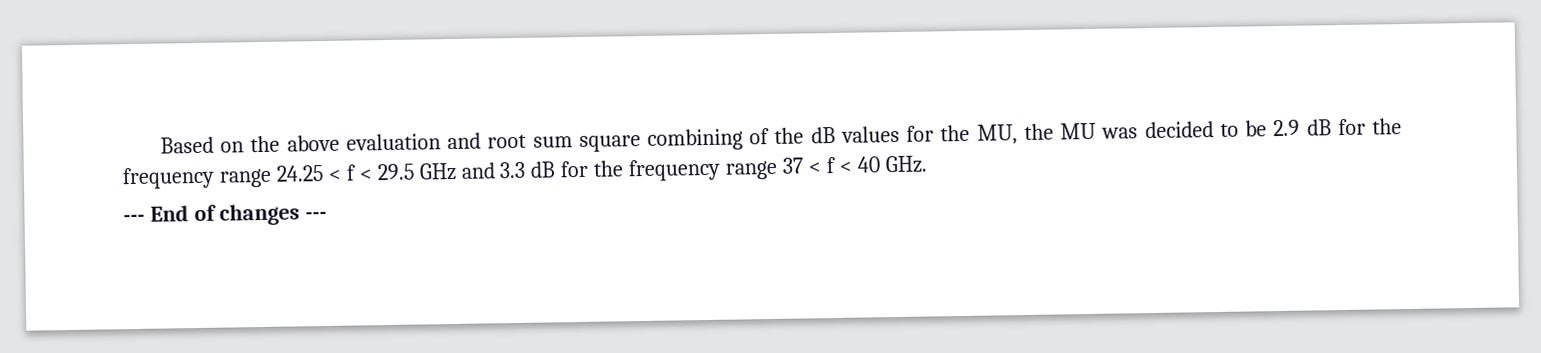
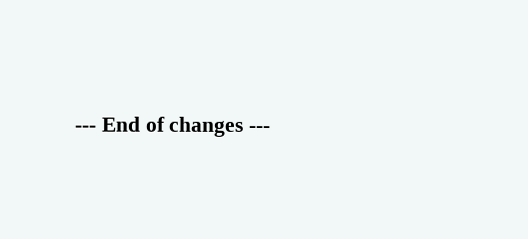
- Based on the above evaluation and root sum square combining of the dB values for the MU, the MU was decided to be 2.9 dB for the frequency range 24.25 < f < 29.5 GHz and 3.3 dB for the frequency range 37 < f < 40 GHz.

